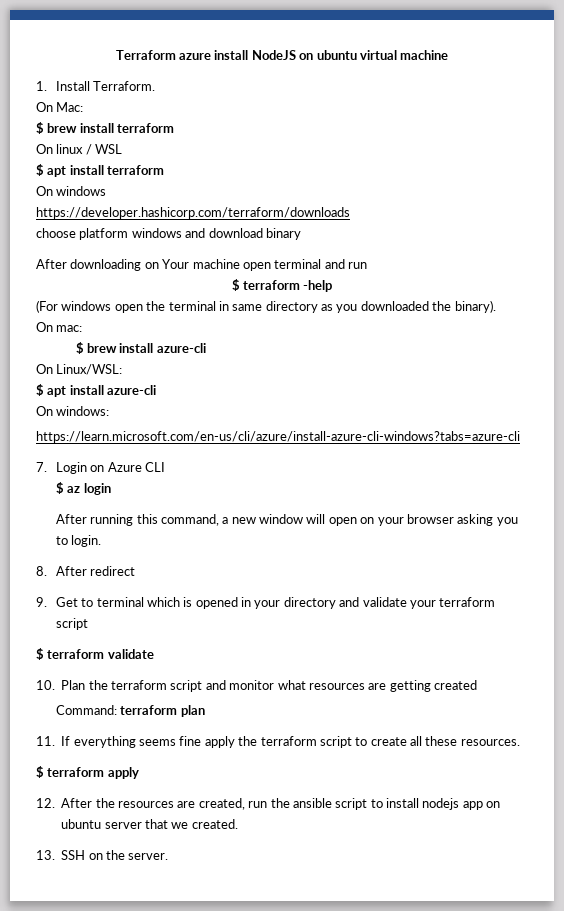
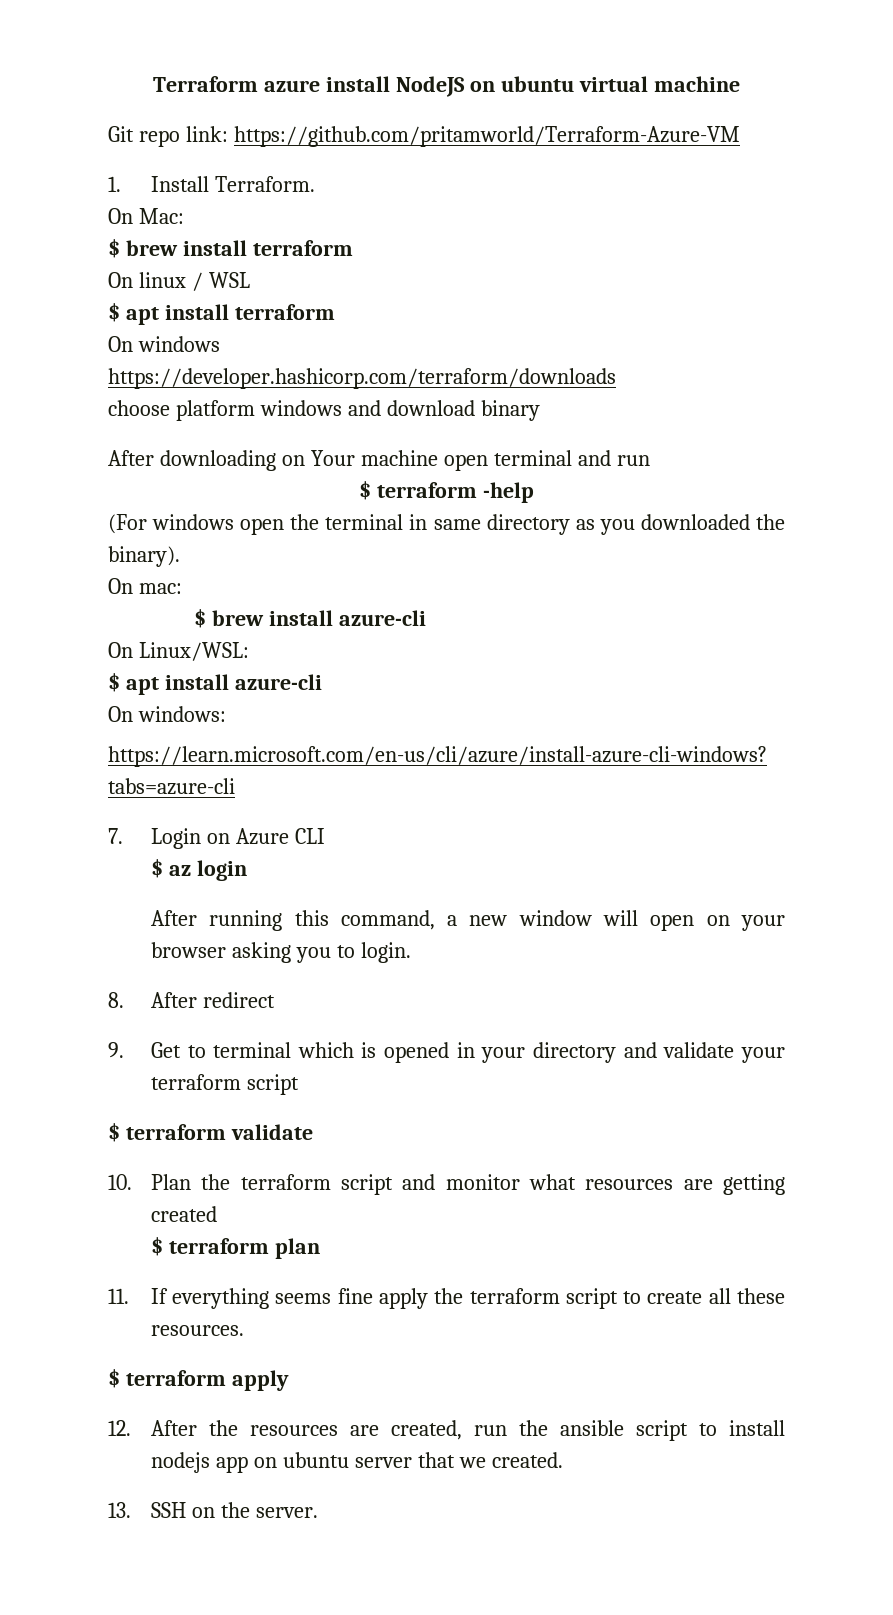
+ Git repo link: https://github.com/pritamworld/Terraform-Azure-VM
- Command: terraform plan
+ $ terraform plan

